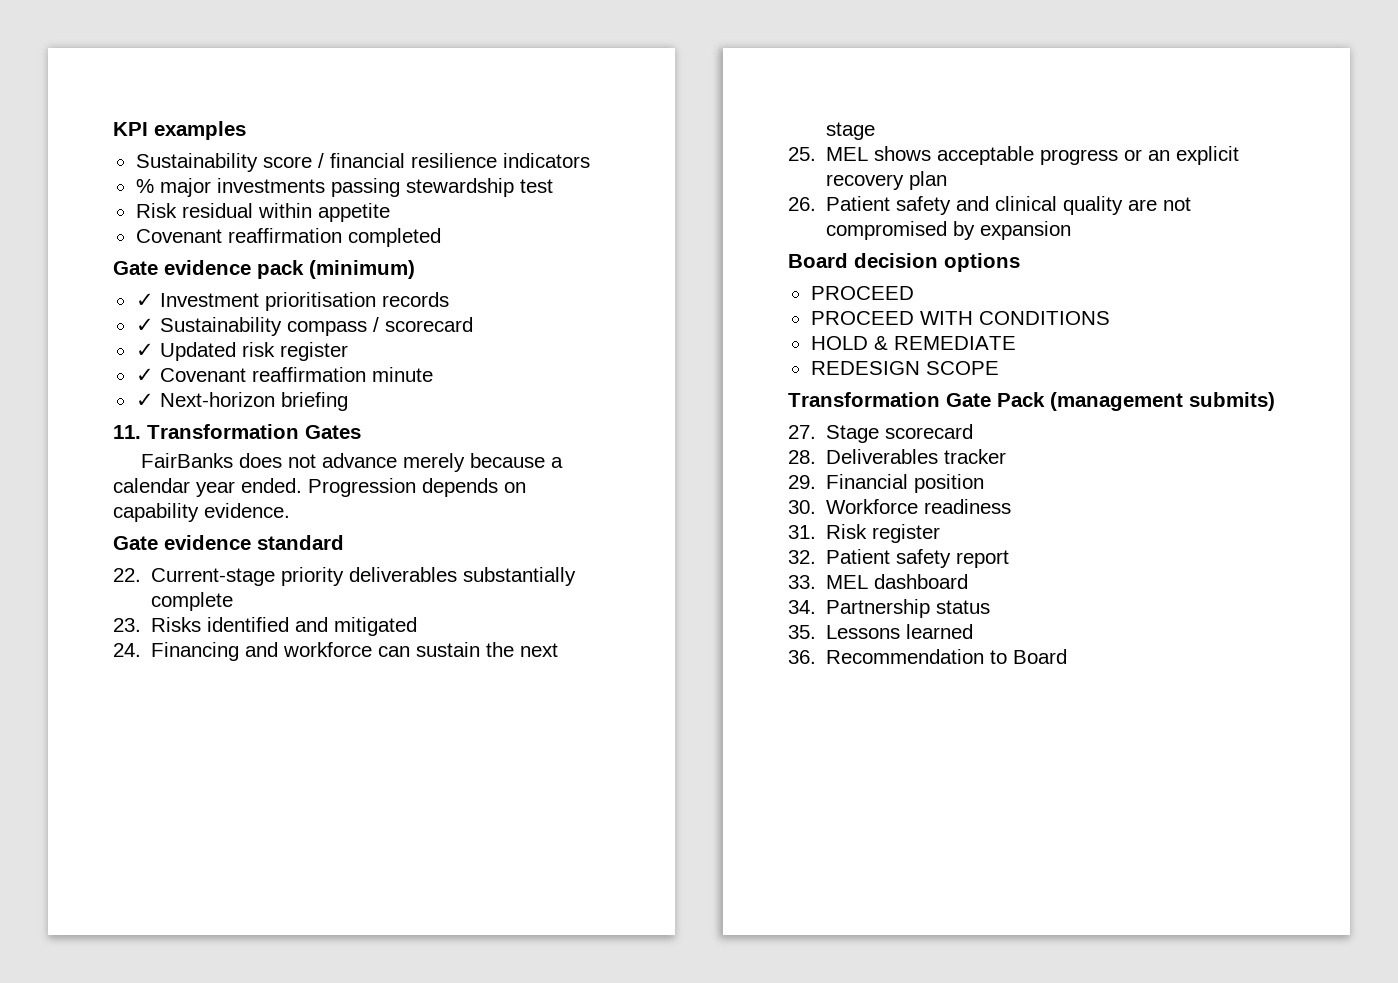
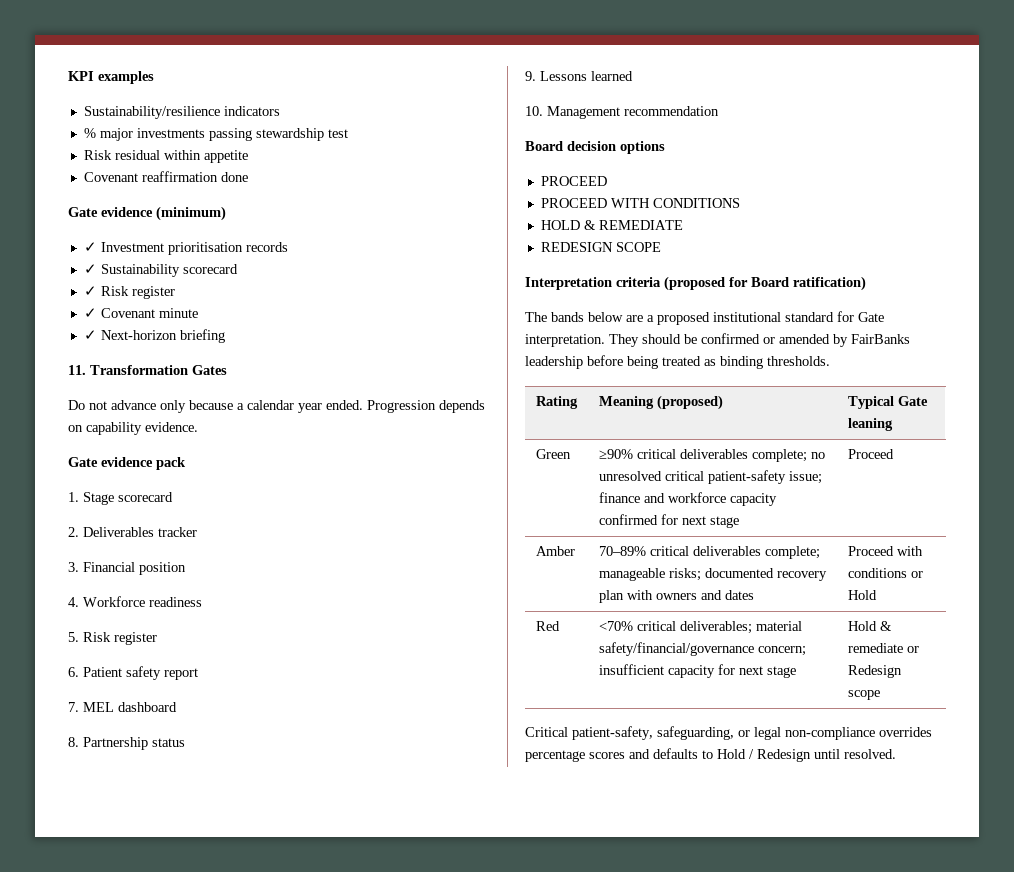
- Sustainability score / financial resilience indicators
+ Sustainability/resilience indicators
- Covenant reaffirmation completed
- Gate evidence pack (minimum)
+ Covenant reaffirmation done
+ Gate evidence (minimum)
- ✓ Sustainability compass / scorecard
+ ✓ Sustainability scorecard
- ✓ Updated risk register
+ ✓ Risk register
- ✓ Covenant reaffirmation minute
+ ✓ Covenant minute
- FairBanks does not advance merely because a calendar year ended.
+ Do not advance only because a calendar year ended.
- Gate evidence standard
- 22. Current-stage priority deliverables substantially complete
- 23. Risks identified and mitigated
- 24. Financing and workforce can sustain the next stage
- 25. MEL shows acceptable progress or an explicit recovery plan
- 26. Patient safety and clinical quality are not compromised by expansion
+ Gate evidence pack
+ 1. Stage scorecard
+ 2. Deliverables tracker
+ 3. Financial position
+ 4. Workforce readiness
+ 5. Risk register
+ 6. Patient safety report
+ 7. MEL dashboard
+ 8. Partnership status
+ 9. Lessons learned
+ 10. Management recommendation
- Transformation Gate Pack (management submits)
- 27. Stage scorecard
- 28. Deliverables tracker
- 29. Financial position
- 30. Workforce readiness
- 31. Risk register
- 32. Patient safety report
- 33. MEL dashboard
- 34. Partnership status
- 35. Lessons learned
- 36. Recommendation to Board
+ Interpretation criteria (proposed for Board ratification)
+ The bands below are a proposed institutional standard for Gate interpretation. They should be confirmed or amended by FairBanks leadership before being treated as binding thresholds.
+ Rating | Meaning (proposed) | Typical Gate leaning
+ Green | ≥90% critical deliverables complete; no unresolved critical patient-safety issue; finance and workforce capacity confirmed for next stage | Proceed
+ Amber | 70–89% critical deliverables complete; manageable risks; documented recovery plan with owners and dates | Proceed with conditions or Hold
+ Red | <70% critical deliverables; material safety/financial/governance concern; insufficient capacity for next stage | Hold & remediate or Redesign scope
+ Critical patient-safety, safeguarding, or legal non-compliance overrides percentage scores and defaults to Hold / Redesign until resolved.

